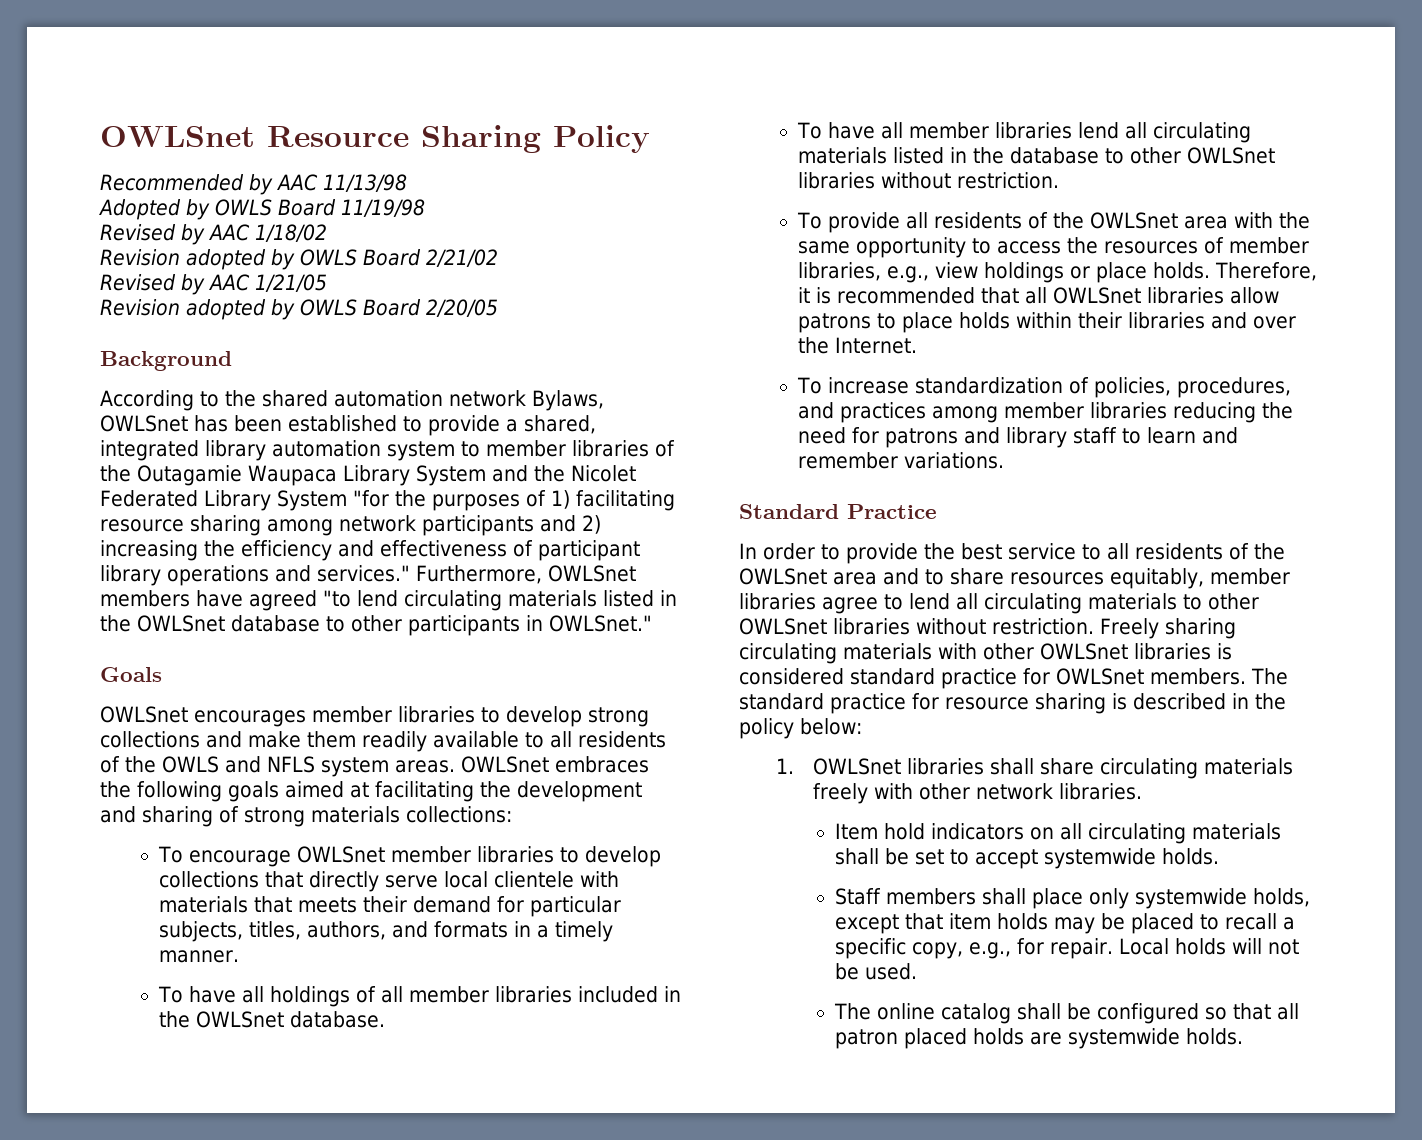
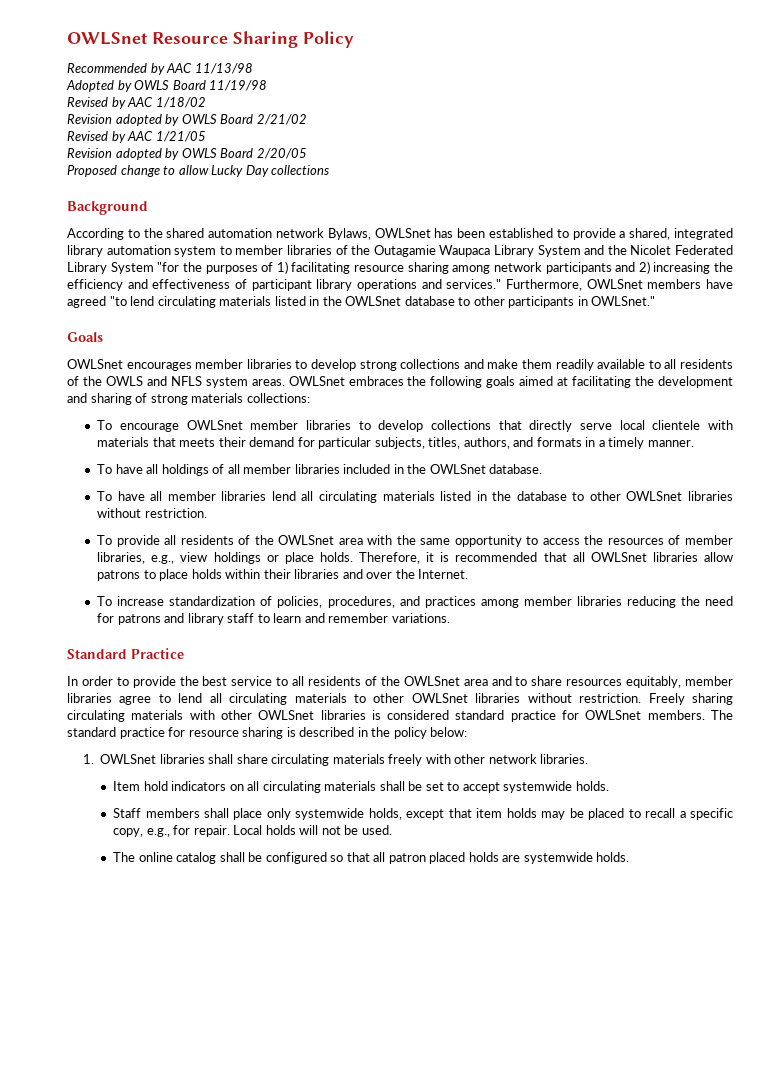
+ Proposed change to allow Lucky Day collections

